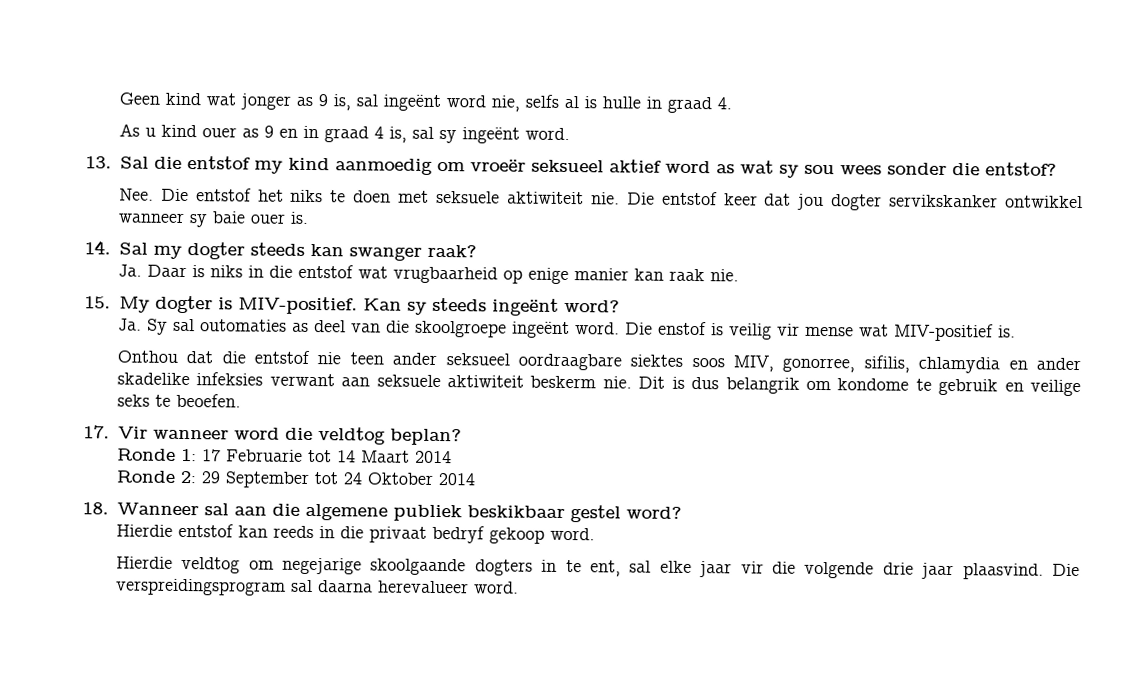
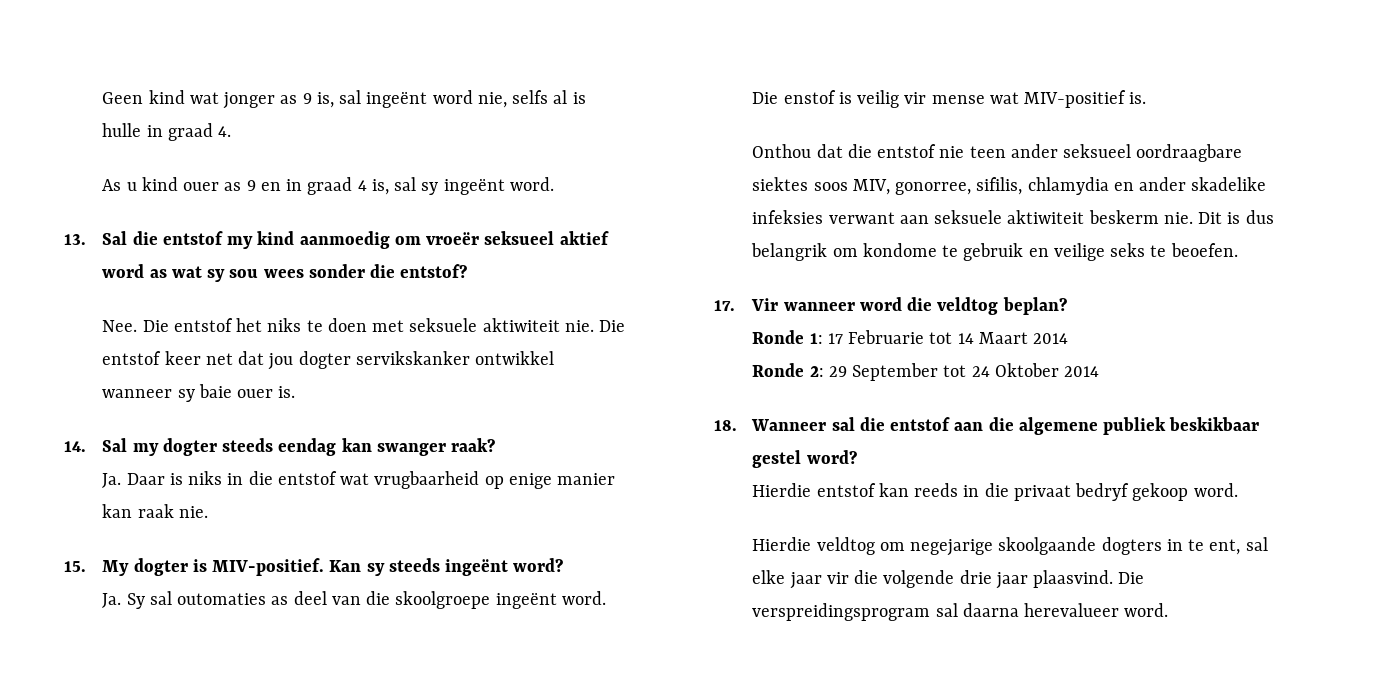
- Die entstof keer dat jou dogter servikskanker ontwikkel wanneer sy baie ouer is.
+ Die entstof keer net dat jou dogter servikskanker ontwikkel wanneer sy baie ouer is.
- 14. Sal my dogter steeds kan swanger raak?
+ 14. Sal my dogter steeds eendag kan swanger raak?
- 18. Wanneer sal aan die algemene publiek beskikbaar gestel word?
+ 18. Wanneer sal die entstof aan die algemene publiek beskikbaar gestel word?

